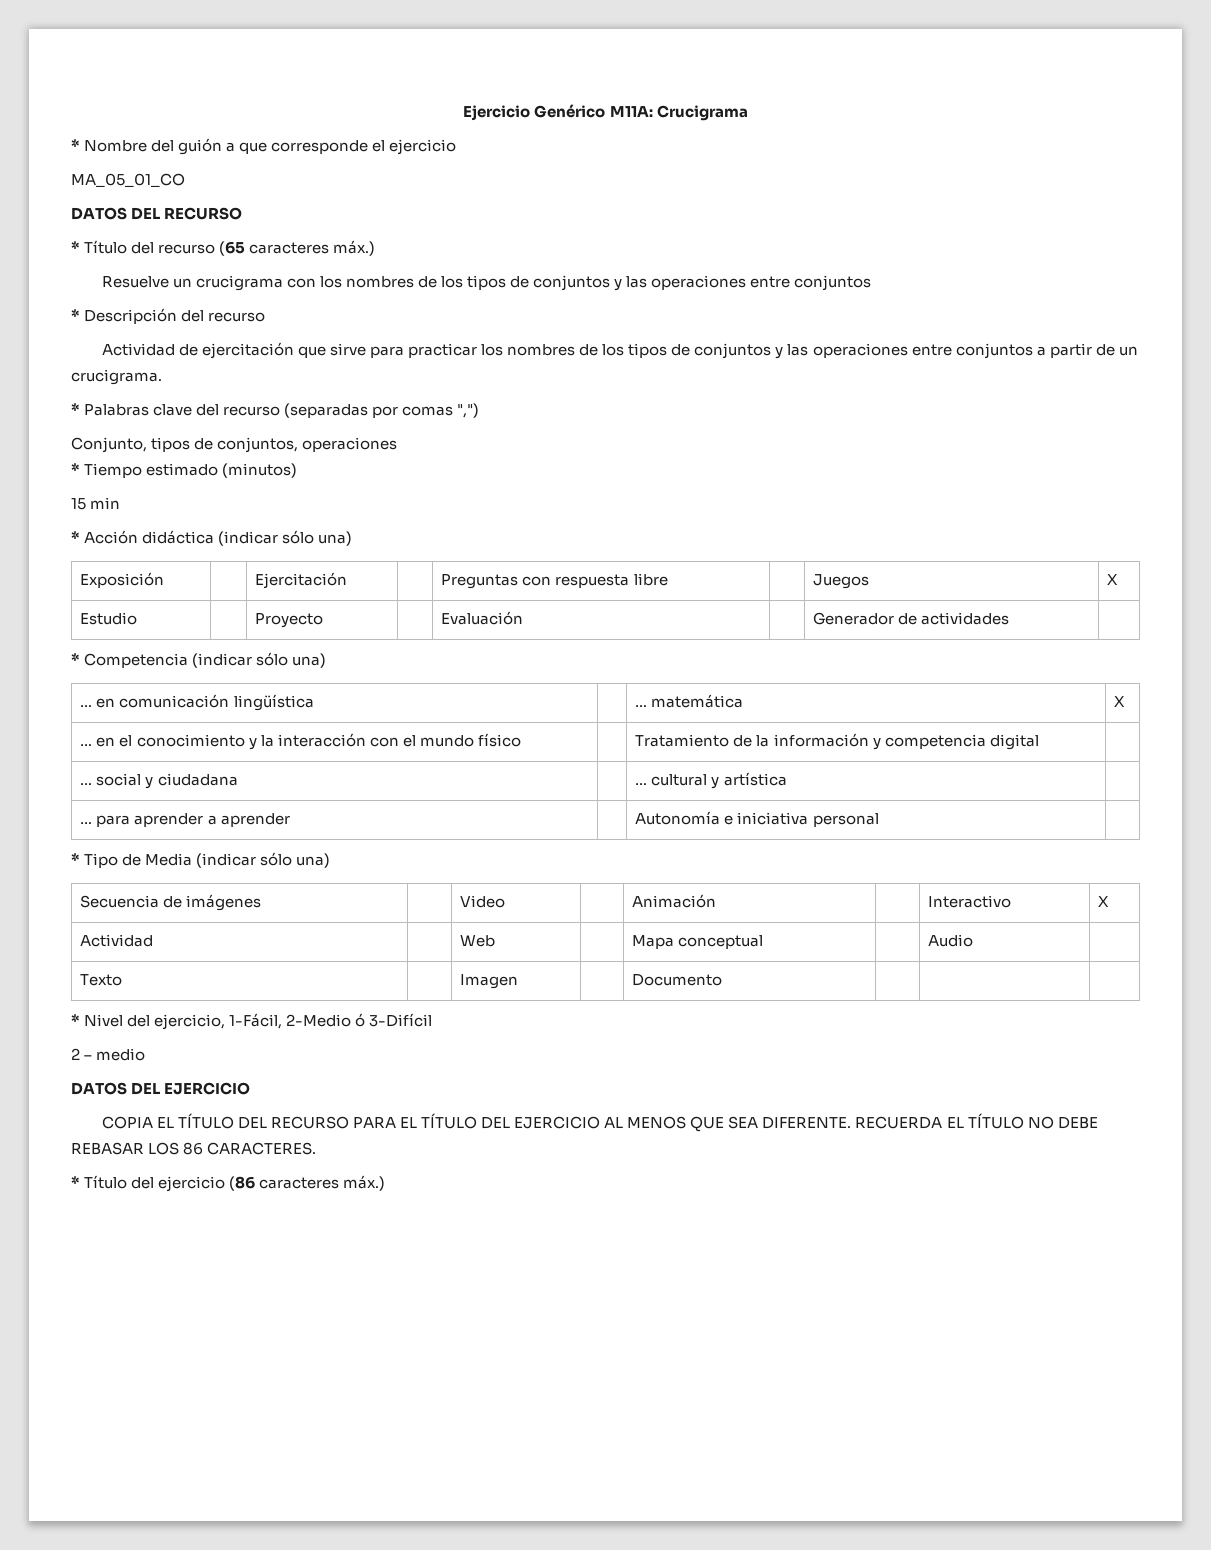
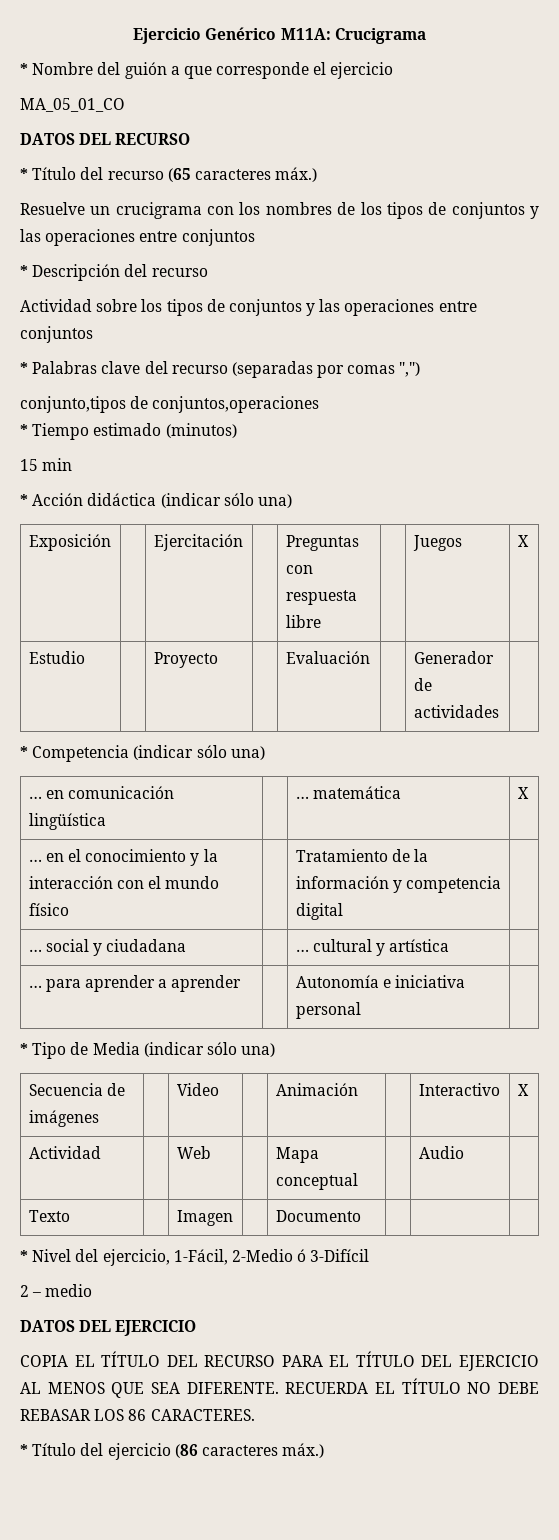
- Actividad de ejercitación que sirve para practicar los nombres de los tipos de conjuntos y las operaciones entre conjuntos a partir de un crucigrama.
+ Actividad sobre los tipos de conjuntos y las operaciones entre conjuntos
- Conjunto, tipos de conjuntos, operaciones
+ conjunto,tipos de conjuntos,operaciones

